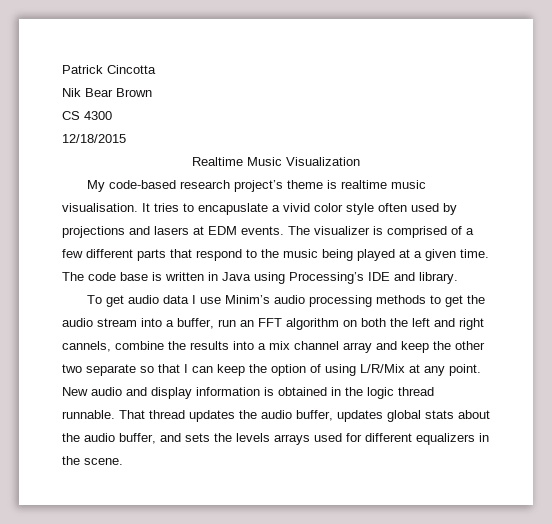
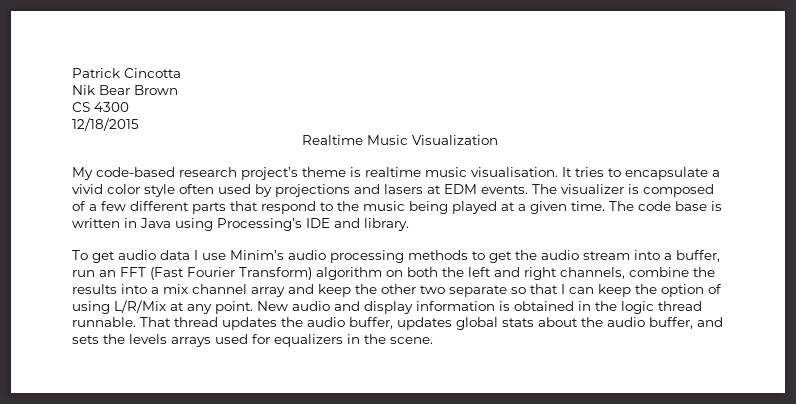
- It tries to encapuslate a vivid color style often used by projections and lasers at EDM events.
+ It tries to encapsulate a vivid color style often used by projections and lasers at EDM events.
- The visualizer is comprised of a few different parts that respond to the music being played at a given time.
+ The visualizer is composed of a few different parts that respond to the music being played at a given time.
- To get audio data I use Minim’s audio processing methods to get the audio stream into a buffer, run an FFT algorithm on both the left and right cannels, combine the results into a mix channel array and keep the other two separate so that I can keep the option of using L/R/Mix at any point.
+ To get audio data I use Minim’s audio processing methods to get the audio stream into a buffer, run an FFT (Fast Fourier Transform) algorithm on both the left and right channels, combine the results into a mix channel array and keep the other two separate so that I can keep the option of using L/R/Mix at any point.
- That thread updates the audio buffer, updates global stats about the audio buffer, and sets the levels arrays used for different equalizers in the scene.
+ That thread updates the audio buffer, updates global stats about the audio buffer, and sets the levels arrays used for equalizers in the scene.

